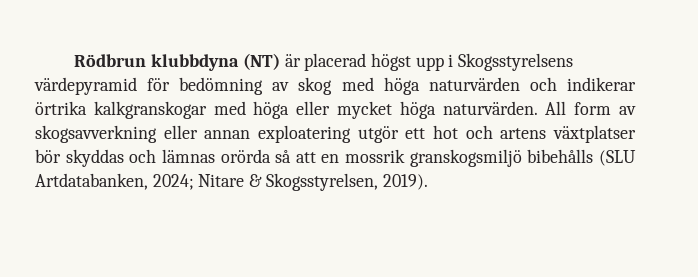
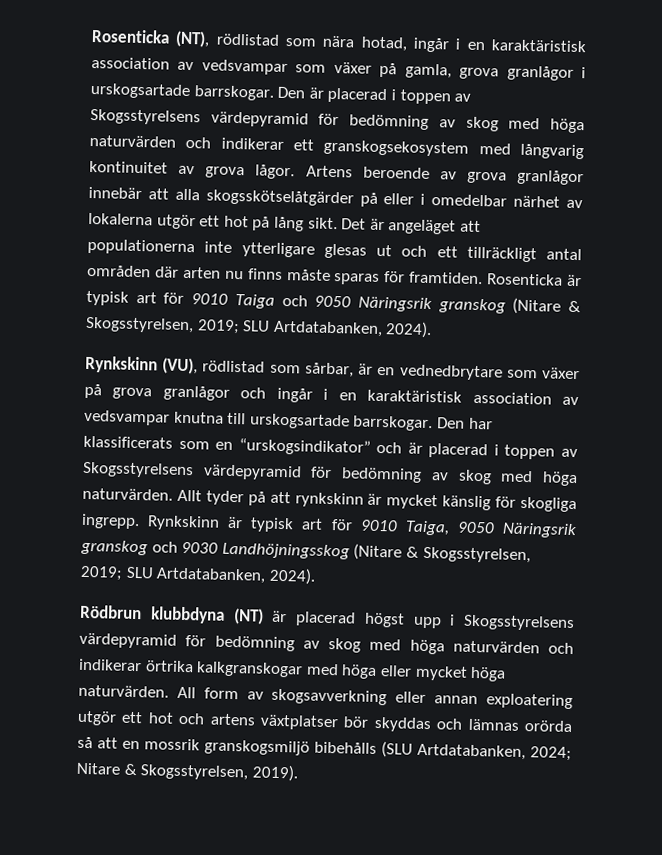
+ Rosenticka (NT), rödlistad som nära hotad, ingår i en karaktäristisk association av vedsvampar som växer på gamla, grova granlågor i urskogsartade barrskogar. Den är placerad i toppen av Skogsstyrelsens värdepyramid för bedömning av skog med höga naturvärden och indikerar ett granskogsekosystem med långvarig kontinuitet av grova lågor. Artens beroende av grova granlågor innebär att alla skogsskötselåtgärder på eller i omedelbar närhet av lokalerna utgör ett hot på lång sikt. Det är angeläget att populationerna inte ytterligare glesas ut och ett tillräckligt antal områden där arten nu finns måste sparas för framtiden. Rosenticka är typisk art för 9010 Taiga och 9050 Näringsrik granskog (Nitare & Skogsstyrelsen, 2019; SLU Artdatabanken, 2024).
+ Rynkskinn (VU), rödlistad som sårbar, är en vednedbrytare som växer på grova granlågor och ingår i en karaktäristisk association av vedsvampar knutna till urskogsartade barrskogar. Den har klassificerats som en “urskogsindikator” och är placerad i toppen av Skogsstyrelsens värdepyramid för bedömning av skog med höga naturvärden. Allt tyder på att rynkskinn är mycket känslig för skogliga ingrepp. Rynkskinn är typisk art för 9010 Taiga, 9050 Näringsrik granskog och 9030 Landhöjningsskog (Nitare & Skogsstyrelsen, 2019; SLU Artdatabanken, 2024).

